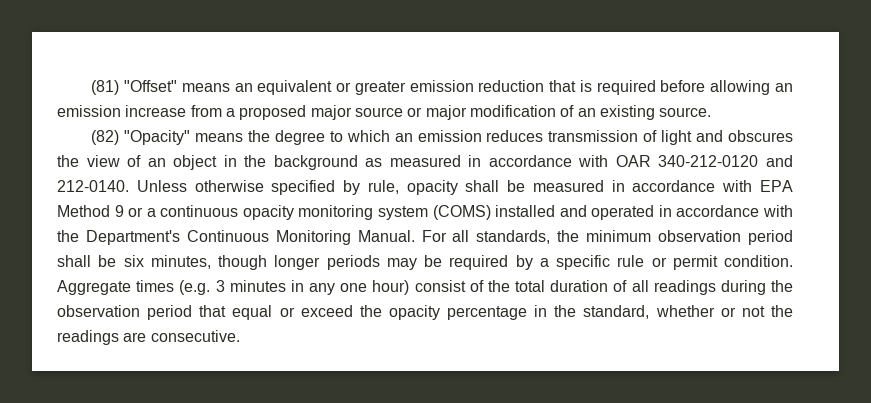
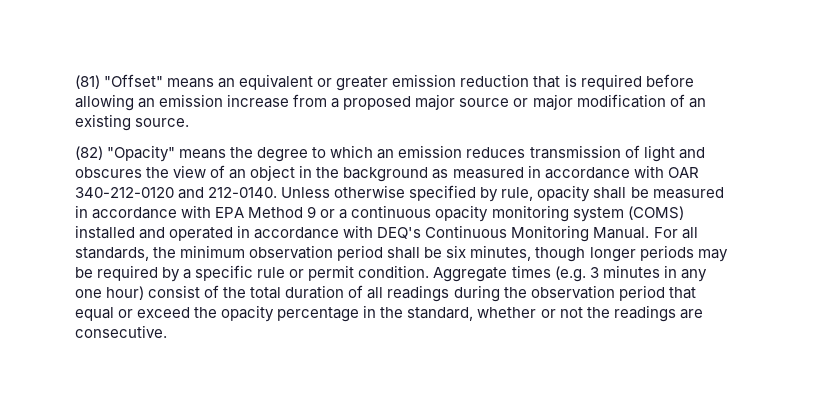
- Unless otherwise specified by rule, opacity shall be measured in accordance with EPA Method 9 or a continuous opacity monitoring system (COMS) installed and operated in accordance with the Department's Continuous Monitoring Manual.
+ Unless otherwise specified by rule, opacity shall be measured in accordance with EPA Method 9 or a continuous opacity monitoring system (COMS) installed and operated in accordance with DEQ's Continuous Monitoring Manual.

